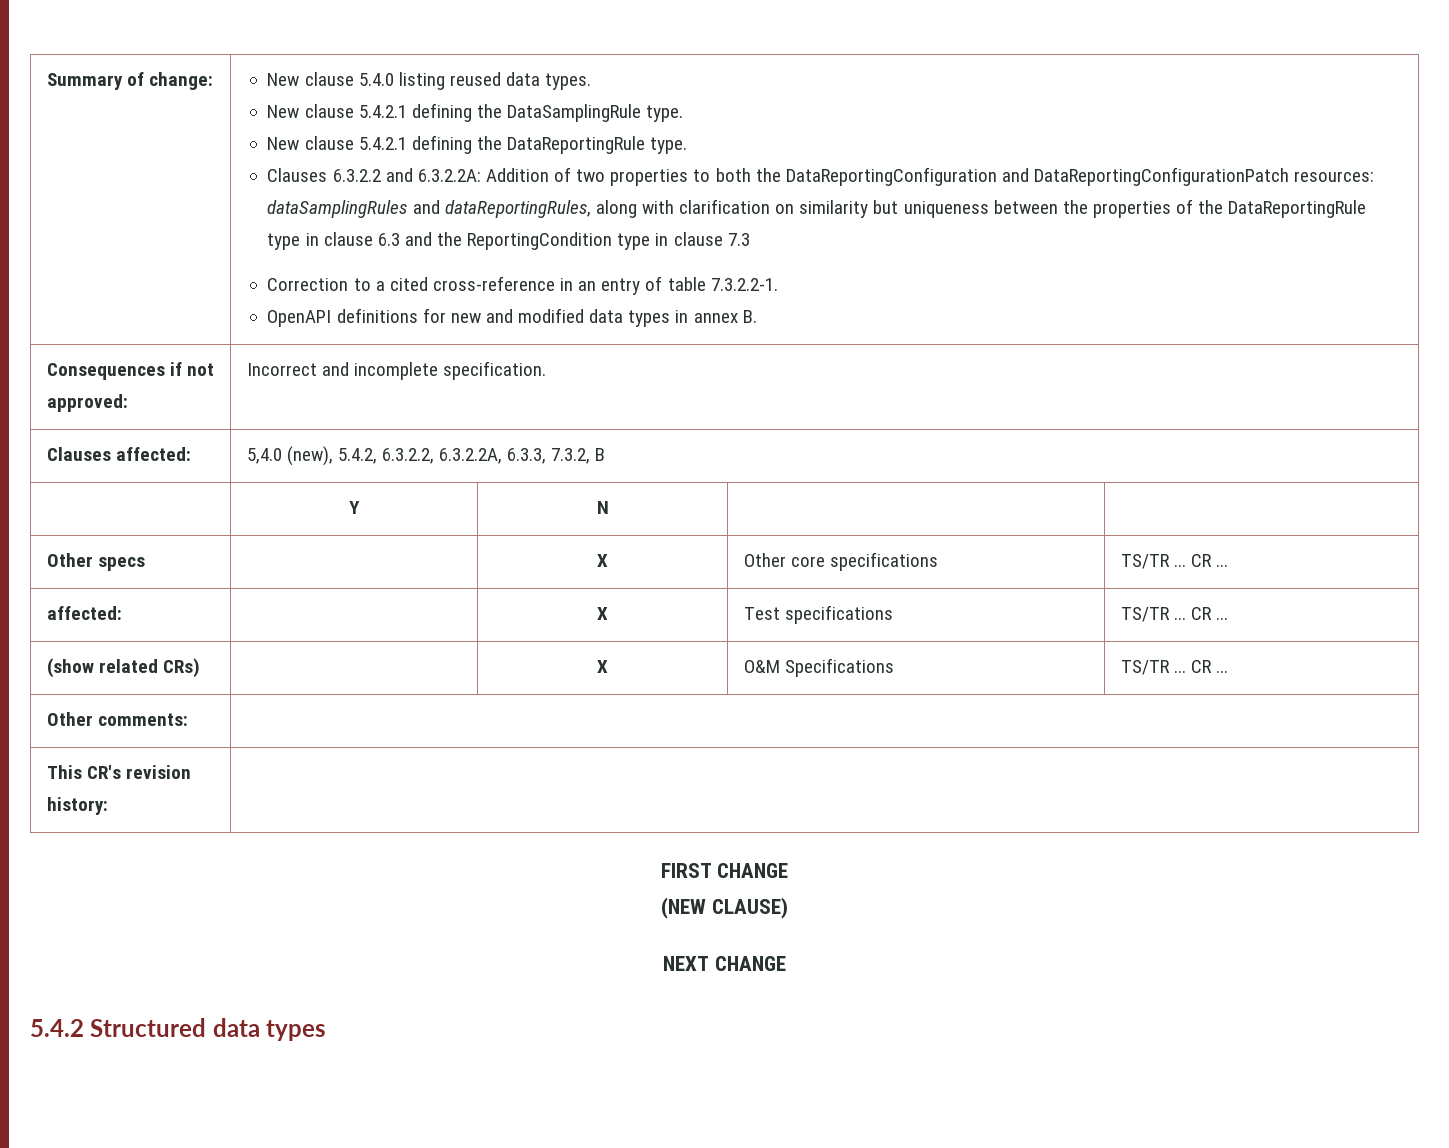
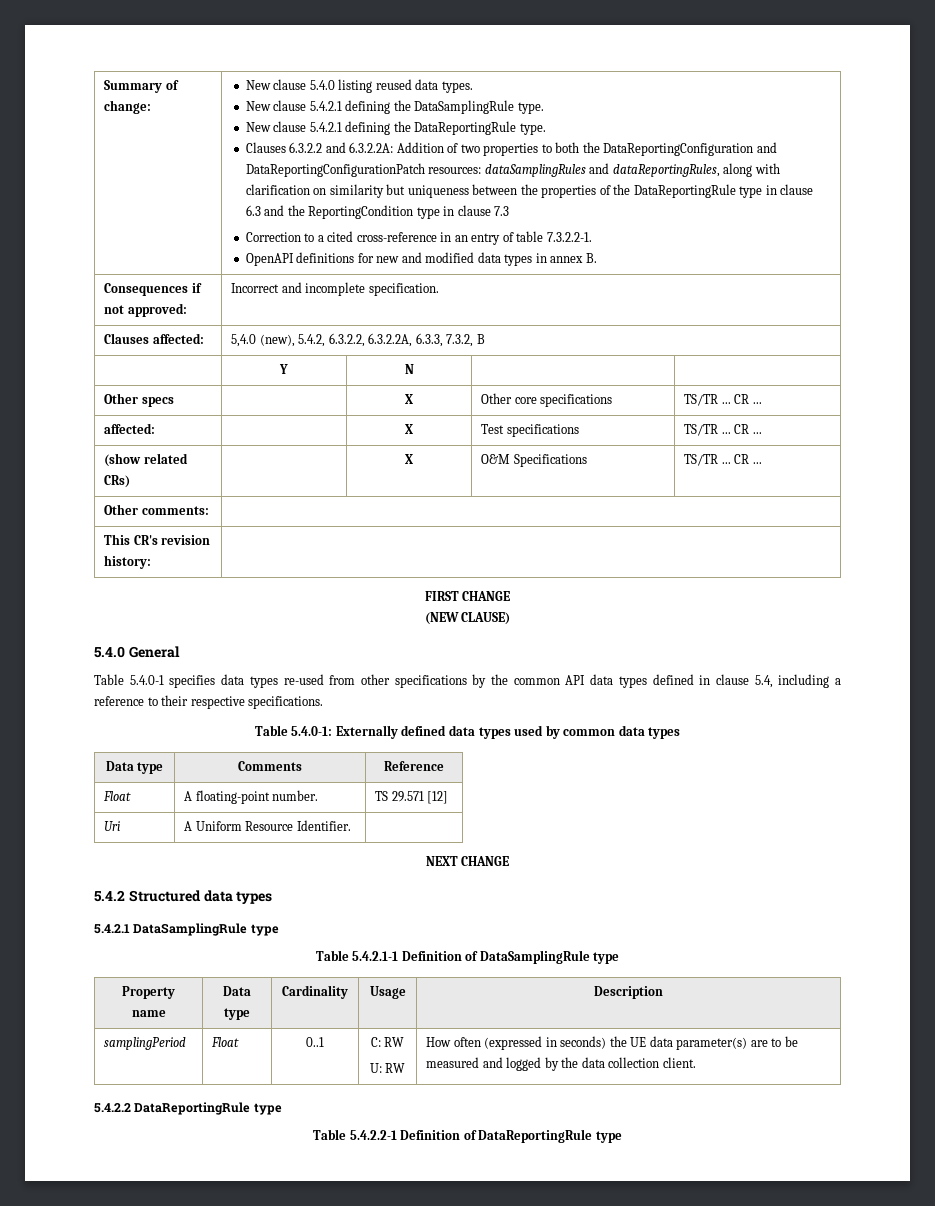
+ 5.4.0 General
+ Table 5.4.0-1 specifies data types re-used from other specifications by the common API data types defined in clause 5.4, including a reference to their respective specifications.
+ Table 5.4.0-1: Externally defined data types used by common data types
+ Data type | Comments | Reference
+ Float | A floating-point number. | TS 29.571 [12]
+ Uri | A Uniform Resource Identifier. |
+ 5.4.2.1 DataSamplingRule type
+ Table 5.4.2.1-1 Definition of DataSamplingRule type
+ Property name | Data type | Cardinality | Usage | Description
+ samplingPeriod | Float | 0..1 | C: RW
+ U: RW | How often (expressed in seconds) the UE data parameter(s) are to be measured and logged by the data collection client.
+ 5.4.2.2 DataReportingRule type
+ Table 5.4.2.2-1 Definition of DataReportingRule type

